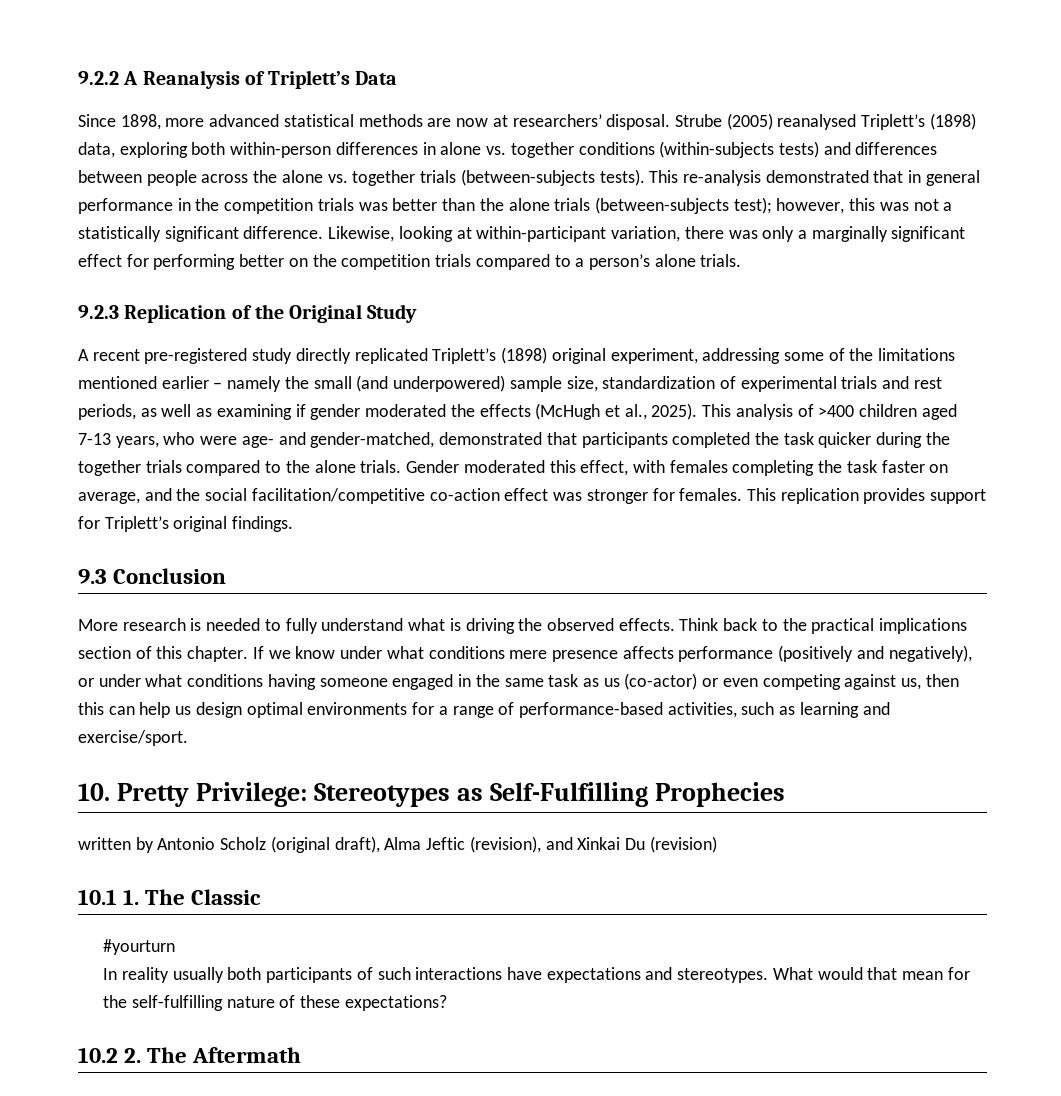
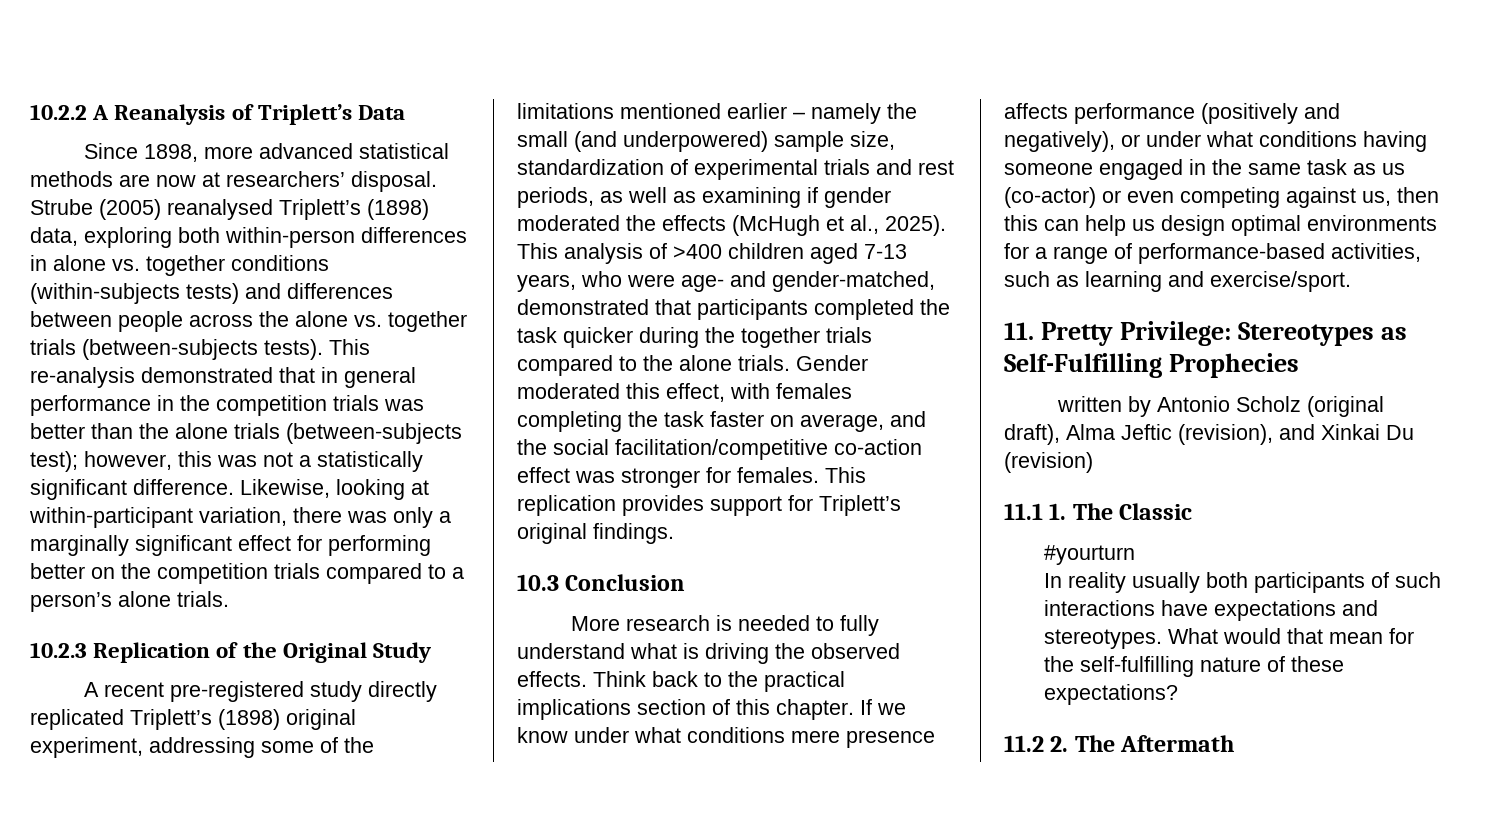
- 9.2.2 A Reanalysis of Triplett’s Data
+ 10.2.2 A Reanalysis of Triplett’s Data
- 9.2.3 Replication of the Original Study
+ 10.2.3 Replication of the Original Study
- 9.3 Conclusion
+ 10.3 Conclusion
- 10. Pretty Privilege: Stereotypes as Self-Fulfilling Prophecies
+ 11. Pretty Privilege: Stereotypes as Self-Fulfilling Prophecies
- 10.1 1. The Classic
+ 11.1 1. The Classic
- 10.2 2. The Aftermath
+ 11.2 2. The Aftermath

